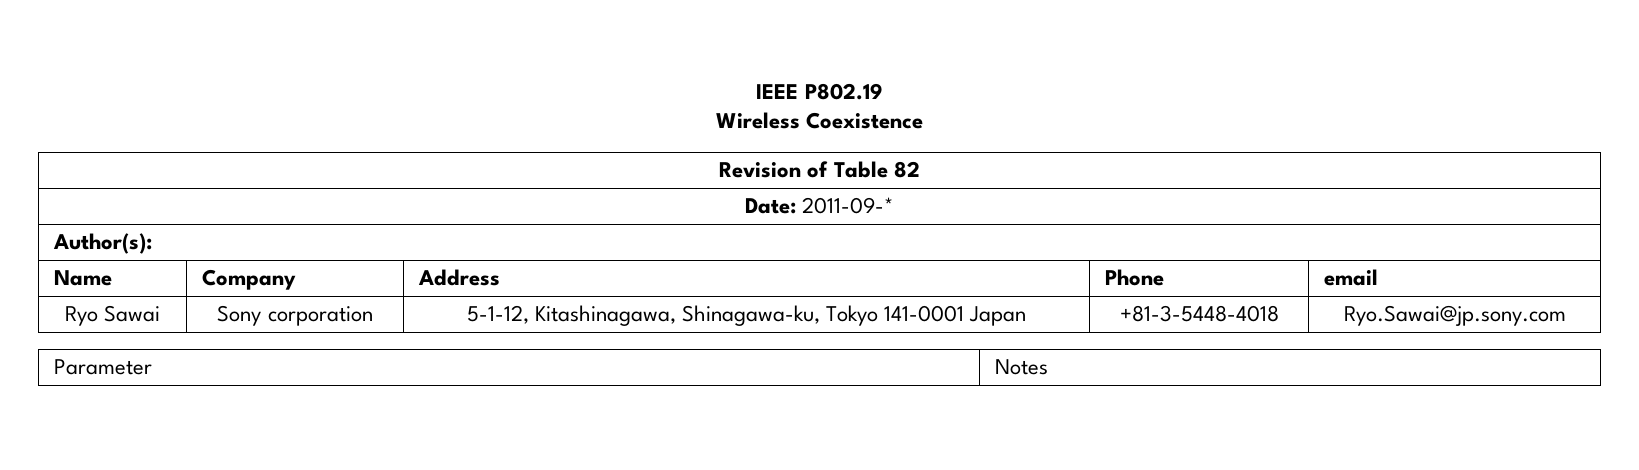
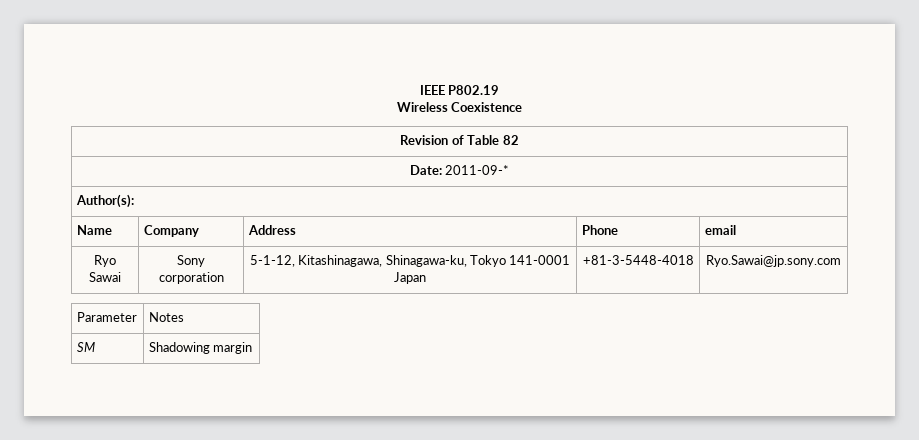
+ SM | Shadowing margin

